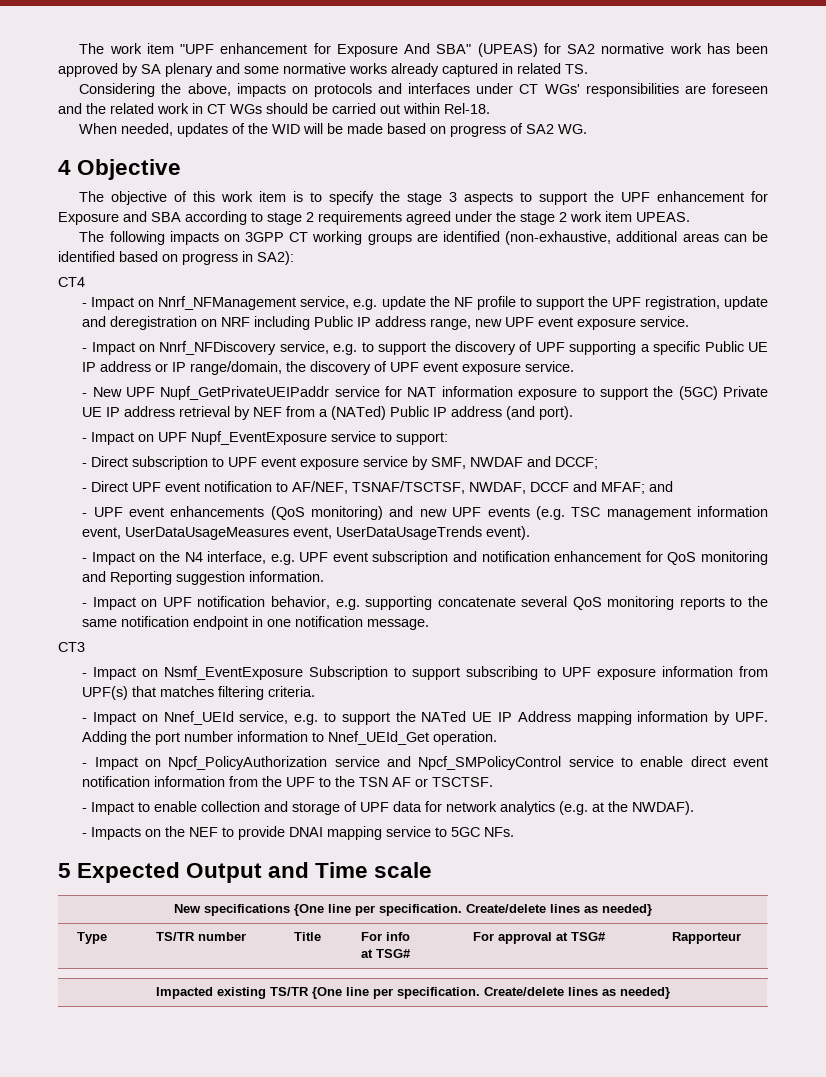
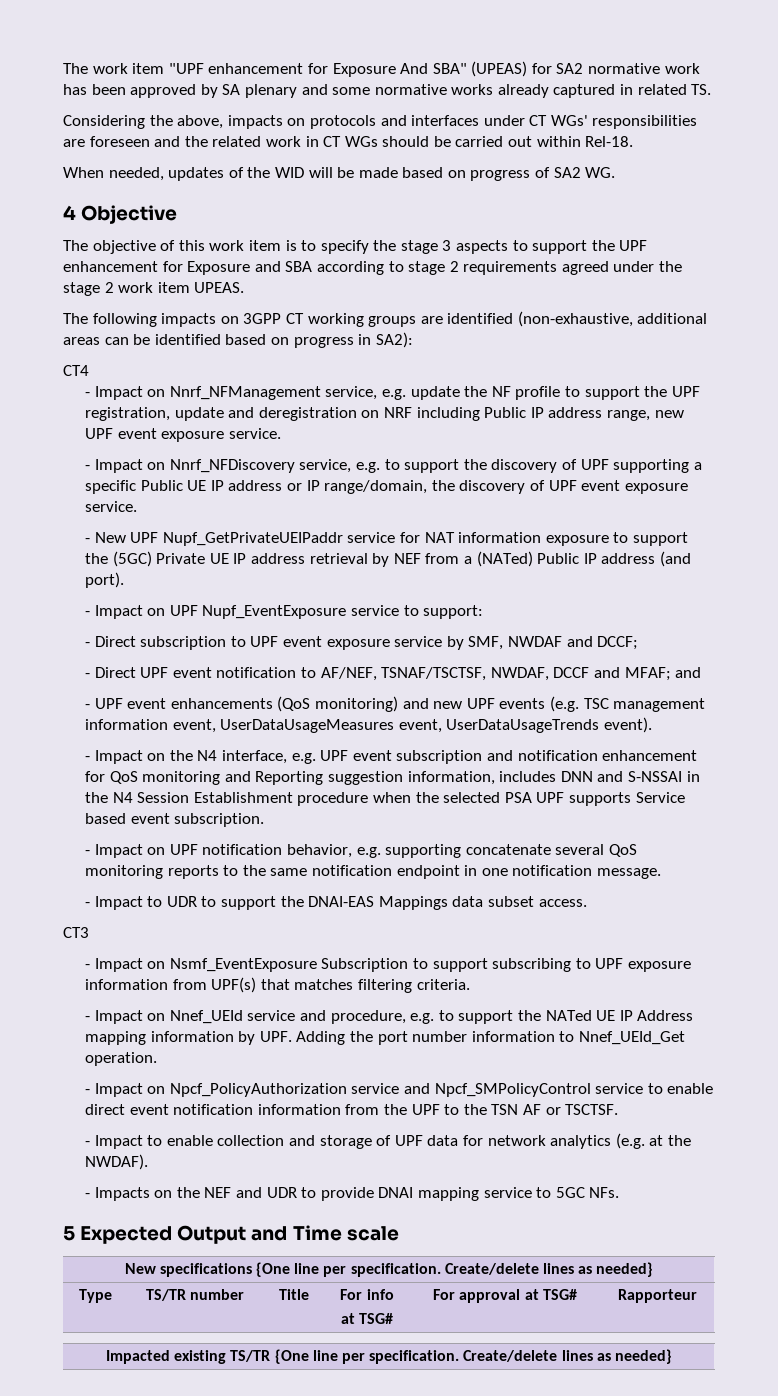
- - Impact on the N4 interface, e.g. UPF event subscription and notification enhancement for QoS monitoring and Reporting suggestion information.
+ - Impact on the N4 interface, e.g. UPF event subscription and notification enhancement for QoS monitoring and Reporting suggestion information, includes DNN and S-NSSAI in the N4 Session Establishment procedure when the selected PSA UPF supports Service based event subscription.
+ - Impact to UDR to support the DNAI-EAS Mappings data subset access.
- - Impact on Nnef_UEId service, e.g. to support the NATed UE IP Address mapping information by UPF. Adding the port number information to Nnef_UEId_Get operation.
+ - Impact on Nnef_UEId service and procedure, e.g. to support the NATed UE IP Address mapping information by UPF. Adding the port number information to Nnef_UEId_Get operation.
- - Impacts on the NEF to provide DNAI mapping service to 5GC NFs.
+ - Impacts on the NEF and UDR to provide DNAI mapping service to 5GC NFs.

